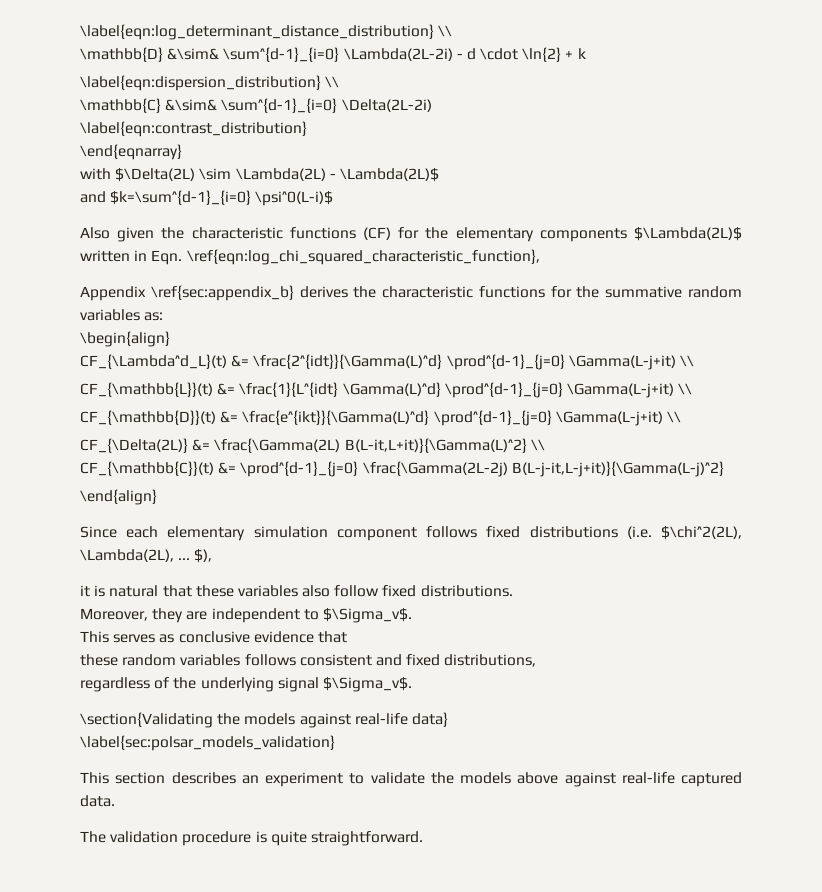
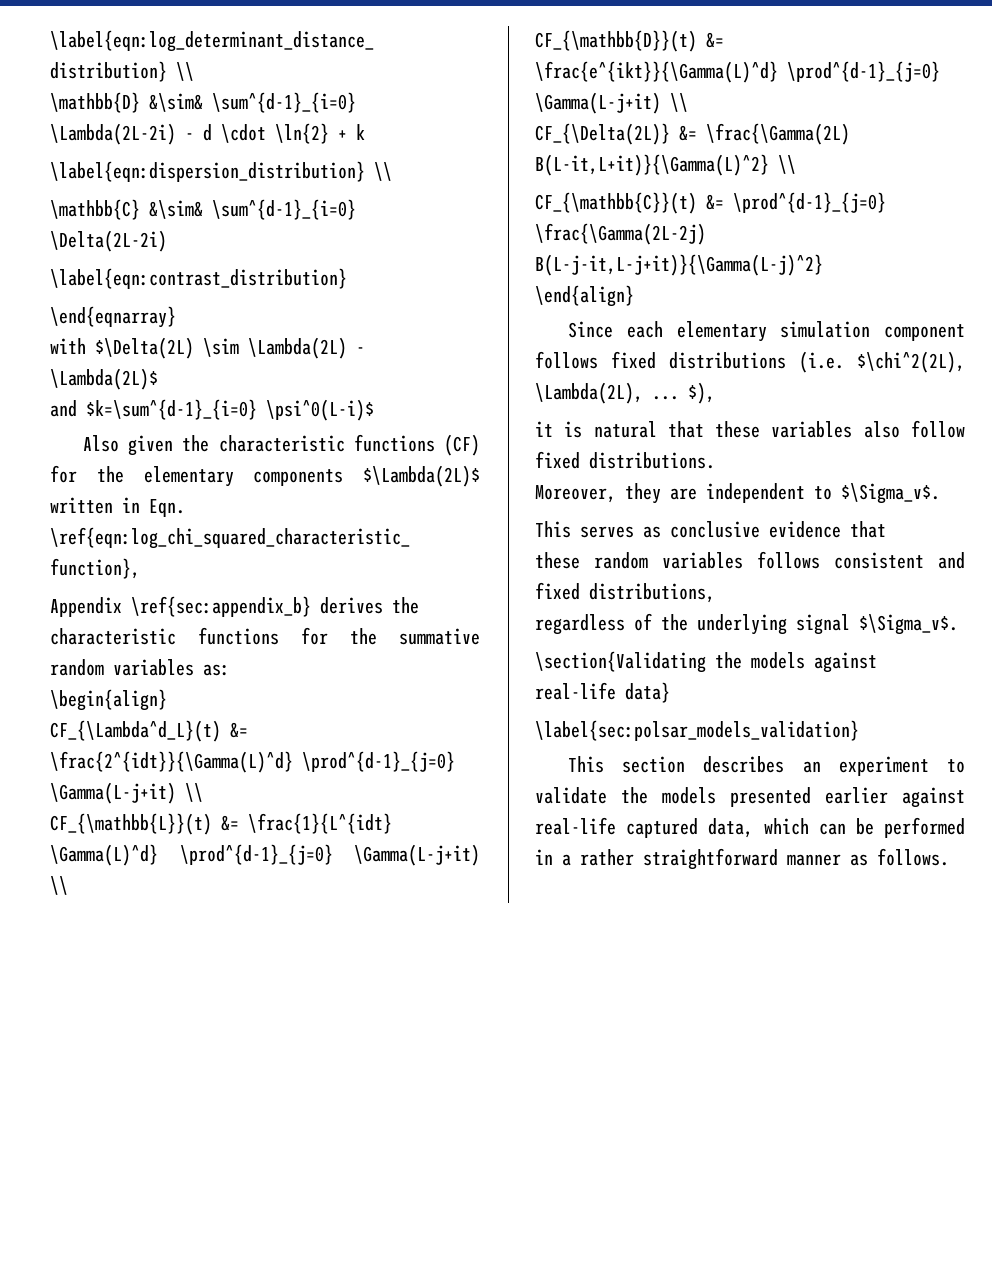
- This section describes an experiment to validate the models above against real-life captured data.
- The validation procedure is quite straightforward.
+ This section describes an experiment to validate the models presented earlier against real-life captured data, which can be performed in a rather straightforward manner as follows.

